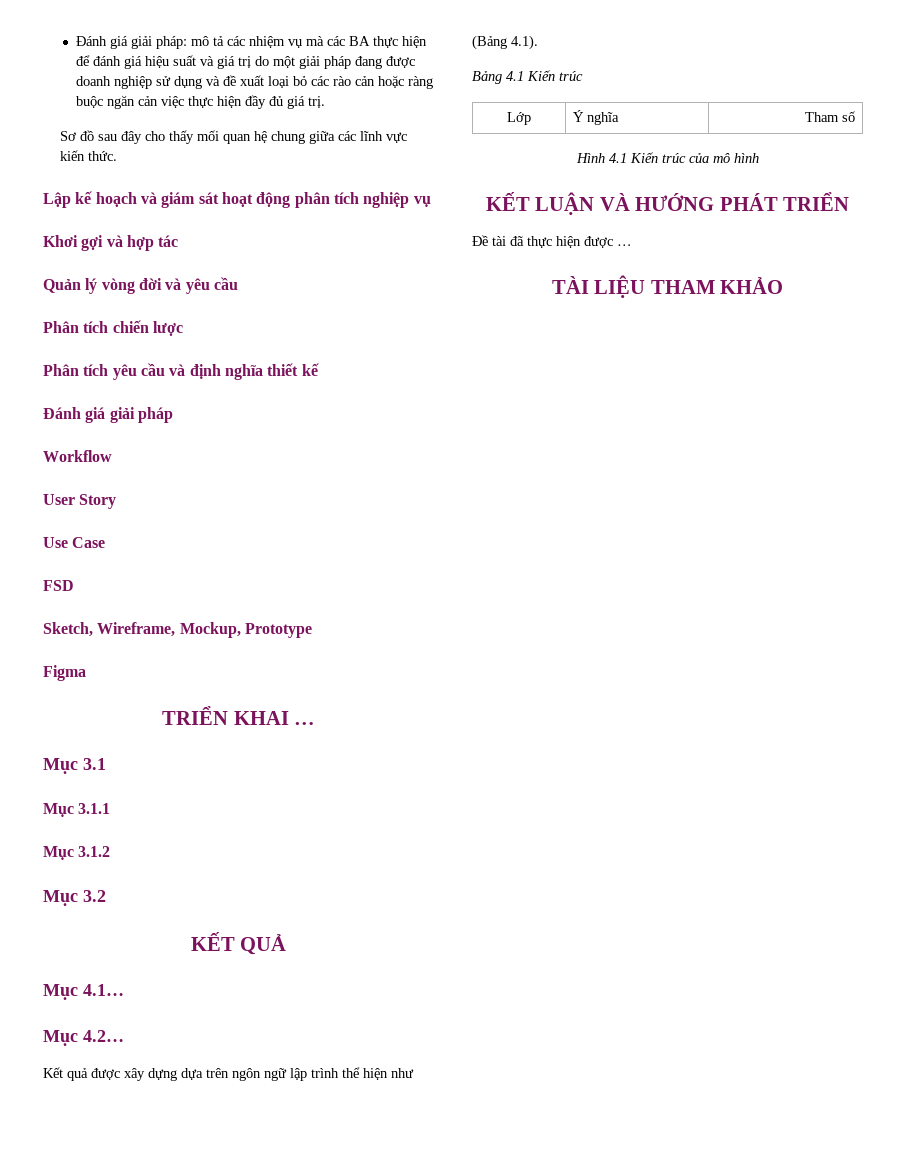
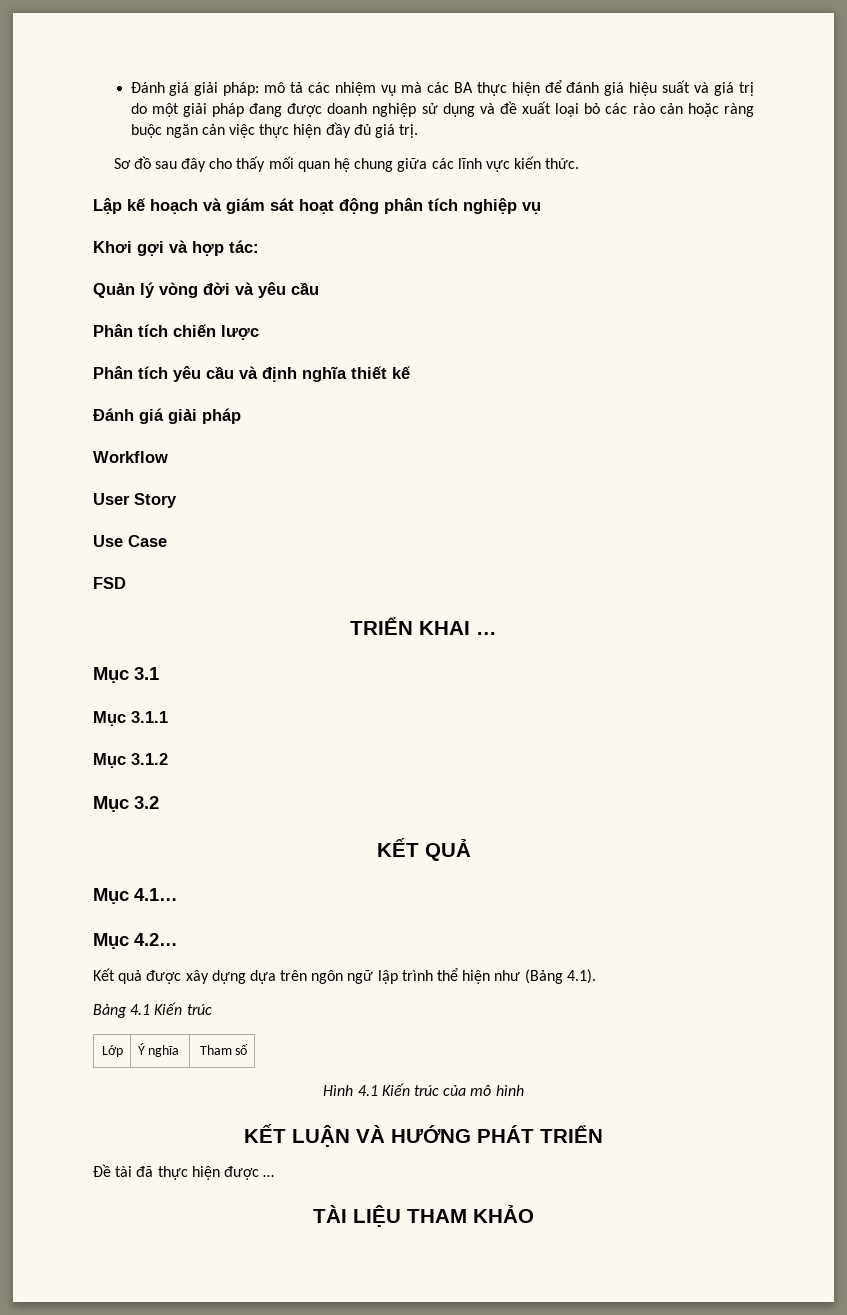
- Khơi gợi và hợp tác
+ Khơi gợi và hợp tác:
- Sketch, Wireframe, Mockup, Prototype
- Figma

